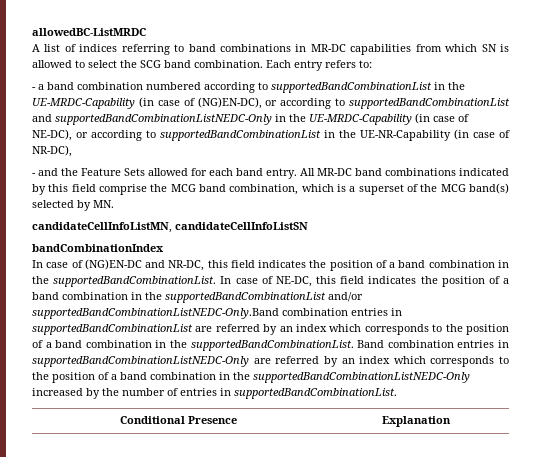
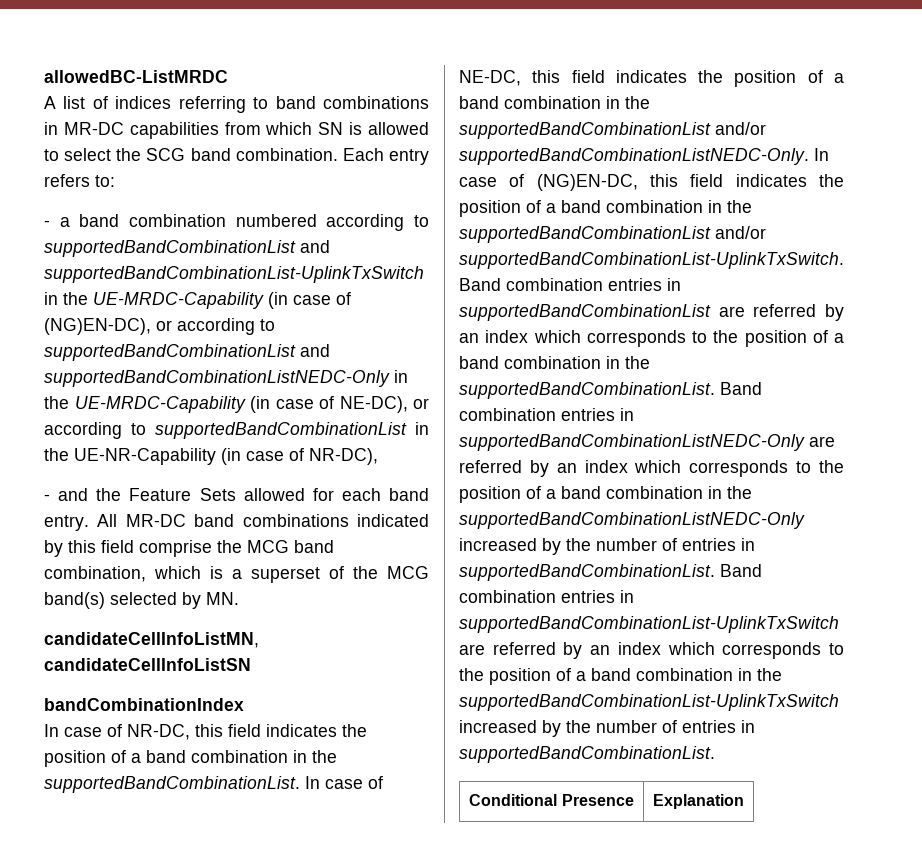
- - a band combination numbered according to supportedBandCombinationList in the UE-MRDC-Capability (in case of (NG)EN-DC), or according to supportedBandCombinationList and supportedBandCombinationListNEDC-Only in the UE-MRDC-Capability (in case of NE-DC), or according to supportedBandCombinationList in the UE-NR-Capability (in case of NR-DC),
+ - a band combination numbered according to supportedBandCombinationList and supportedBandCombinationList-UplinkTxSwitch in the UE-MRDC-Capability (in case of (NG)EN-DC), or according to supportedBandCombinationList and supportedBandCombinationListNEDC-Only in the UE-MRDC-Capability (in case of NE-DC), or according to supportedBandCombinationList in the UE-NR-Capability (in case of NR-DC),
- In case of (NG)EN-DC and NR-DC, this field indicates the position of a band combination in the supportedBandCombinationList.
+ In case of NR-DC, this field indicates the position of a band combination in the supportedBandCombinationList.
- In case of NE-DC, this field indicates the position of a band combination in the supportedBandCombinationList and/or supportedBandCombinationListNEDC-Only.Band combination entries in supportedBandCombinationList are referred by an index which corresponds to the position of a band combination in the supportedBandCombinationList.
+ In case of NE-DC, this field indicates the position of a band combination in the supportedBandCombinationList and/or supportedBandCombinationListNEDC-Only. In case of (NG)EN-DC, this field indicates the position of a band combination in the supportedBandCombinationList and/or supportedBandCombinationList-UplinkTxSwitch. Band combination entries in supportedBandCombinationList are referred by an index which corresponds to the position of a band combination in the supportedBandCombinationList.
+ Band combination entries in supportedBandCombinationList-UplinkTxSwitch are referred by an index which corresponds to the position of a band combination in the supportedBandCombinationList-UplinkTxSwitch increased by the number of entries in supportedBandCombinationList.

